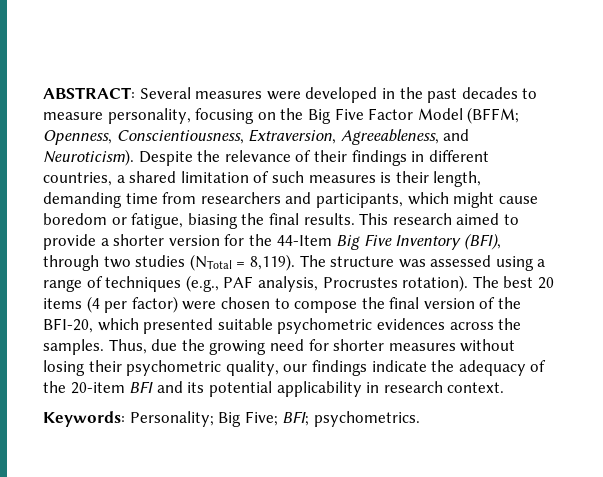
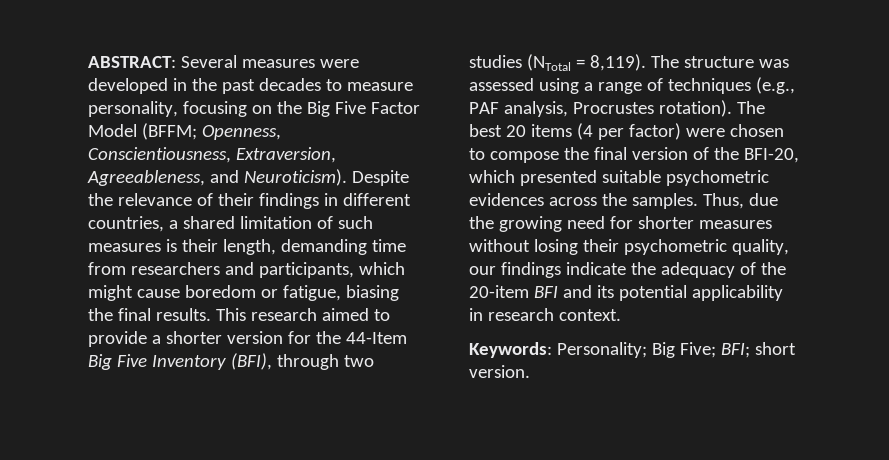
- Keywords: Personality; Big Five; BFI; psychometrics.
+ Keywords: Personality; Big Five; BFI; short version.

